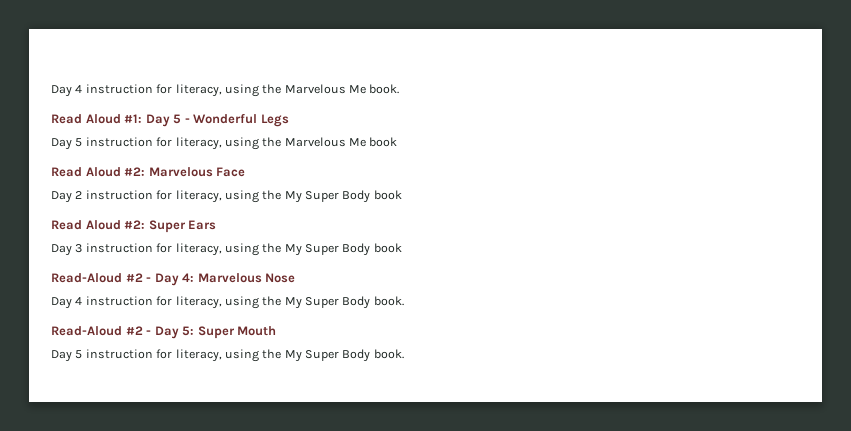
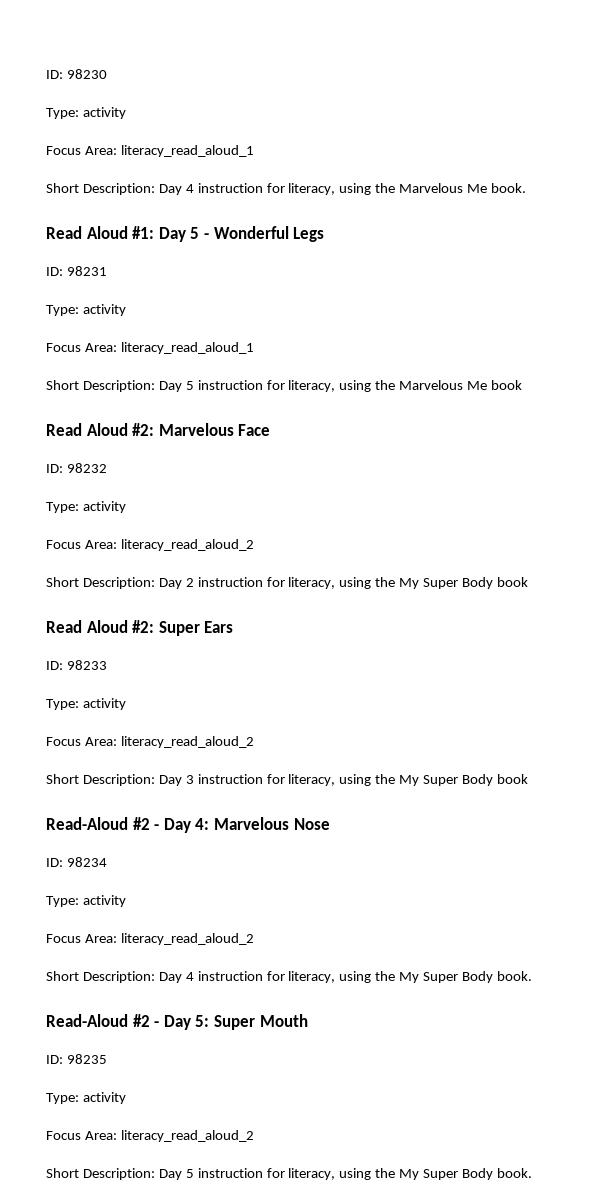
- Day 4 instruction for literacy, using the Marvelous Me book.
+ ID: 98230
+ Type: activity
+ Focus Area: literacy_read_aloud_1
+ Short Description: Day 4 instruction for literacy, using the Marvelous Me book.
- Day 5 instruction for literacy, using the Marvelous Me book
+ ID: 98231
+ Type: activity
+ Focus Area: literacy_read_aloud_1
+ Short Description: Day 5 instruction for literacy, using the Marvelous Me book
- Day 2 instruction for literacy, using the My Super Body book
+ ID: 98232
+ Type: activity
+ Focus Area: literacy_read_aloud_2
+ Short Description: Day 2 instruction for literacy, using the My Super Body book
- Day 3 instruction for literacy, using the My Super Body book
+ ID: 98233
+ Type: activity
+ Focus Area: literacy_read_aloud_2
+ Short Description: Day 3 instruction for literacy, using the My Super Body book
- Day 4 instruction for literacy, using the My Super Body book.
+ ID: 98234
+ Type: activity
+ Focus Area: literacy_read_aloud_2
+ Short Description: Day 4 instruction for literacy, using the My Super Body book.
- Day 5 instruction for literacy, using the My Super Body book.
+ ID: 98235
+ Type: activity
+ Focus Area: literacy_read_aloud_2
+ Short Description: Day 5 instruction for literacy, using the My Super Body book.

